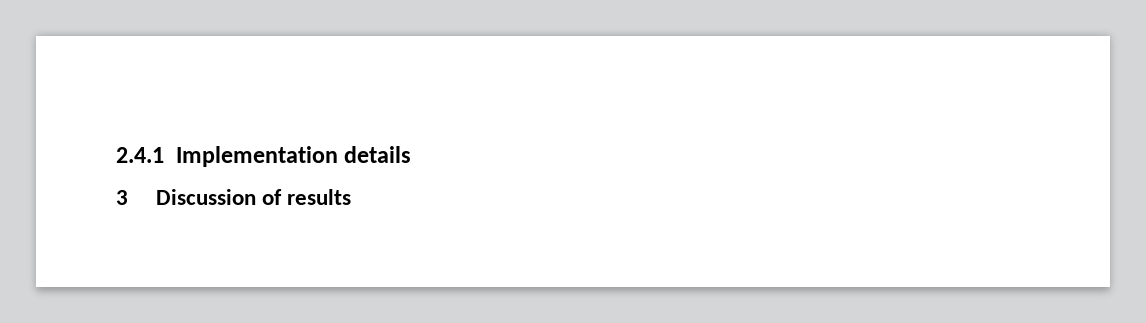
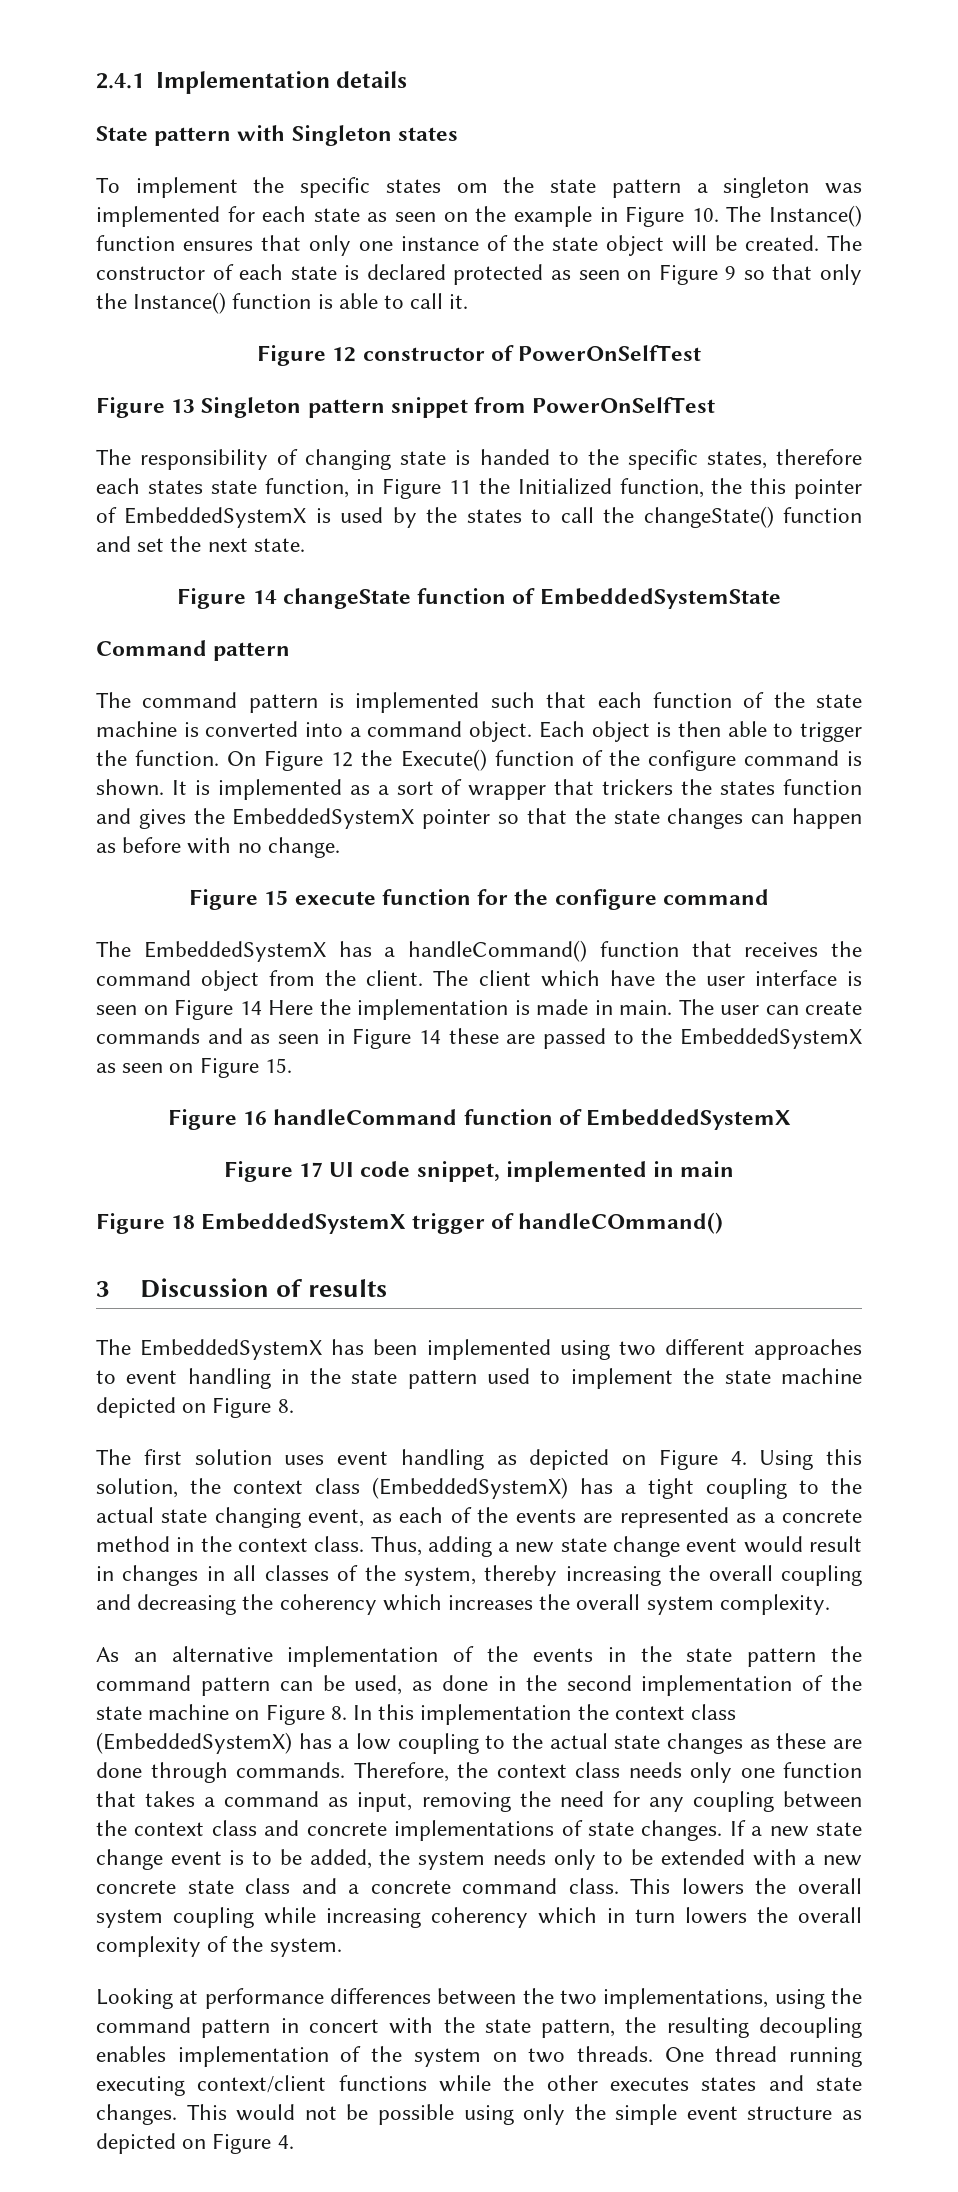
+ State pattern with Singleton states
+ To implement the specific states om the state pattern a singleton was implemented for each state as seen on the example in Figure 10. The Instance() function ensures that only one instance of the state object will be created. The constructor of each state is declared protected as seen on Figure 9 so that only the Instance() function is able to call it.
+ Figure 12 constructor of PowerOnSelfTest
+ Figure 13 Singleton pattern snippet from PowerOnSelfTest
+ The responsibility of changing state is handed to the specific states, therefore each states state function, in Figure 11 the Initialized function, the this pointer of EmbeddedSystemX is used by the states to call the changeState() function and set the next state.
+ Figure 14 changeState function of EmbeddedSystemState
+ Command pattern
+ The command pattern is implemented such that each function of the state machine is converted into a command object. Each object is then able to trigger the function. On Figure 12 the Execute() function of the configure command is shown. It is implemented as a sort of wrapper that trickers the states function and gives the EmbeddedSystemX pointer so that the state changes can happen as before with no change.
+ Figure 15 execute function for the configure command
+ The EmbeddedSystemX has a handleCommand() function that receives the command object from the client. The client which have the user interface is seen on Figure 14 Here the implementation is made in main. The user can create commands and as seen in Figure 14 these are passed to the EmbeddedSystemX as seen on Figure 15.
+ Figure 16 handleCommand function of EmbeddedSystemX
+ Figure 17 UI code snippet, implemented in main
+ Figure 18 EmbeddedSystemX trigger of handleCOmmand()
  3 Discussion of results
+ The EmbeddedSystemX has been implemented using two different approaches to event handling in the state pattern used to implement the state machine depicted on Figure 8.
+ The first solution uses event handling as depicted on Figure 4. Using this solution, the context class (EmbeddedSystemX) has a tight coupling to the actual state changing event, as each of the events are represented as a concrete method in the context class. Thus, adding a new state change event would result in changes in all classes of the system, thereby increasing the overall coupling and decreasing the coherency which increases the overall system complexity.
+ As an alternative implementation of the events in the state pattern the command pattern can be used, as done in the second implementation of the state machine on Figure 8. In this implementation the context class (EmbeddedSystemX) has a low coupling to the actual state changes as these are done through commands. Therefore, the context class needs only one function that takes a command as input, removing the need for any coupling between the context class and concrete implementations of state changes. If a new state change event is to be added, the system needs only to be extended with a new concrete state class and a concrete command class. This lowers the overall system coupling while increasing coherency which in turn lowers the overall complexity of the system.
+ Looking at performance differences between the two implementations, using the command pattern in concert with the state pattern, the resulting decoupling enables implementation of the system on two threads. One thread running executing context/client functions while the other executes states and state changes. This would not be possible using only the simple event structure as depicted on Figure 4.

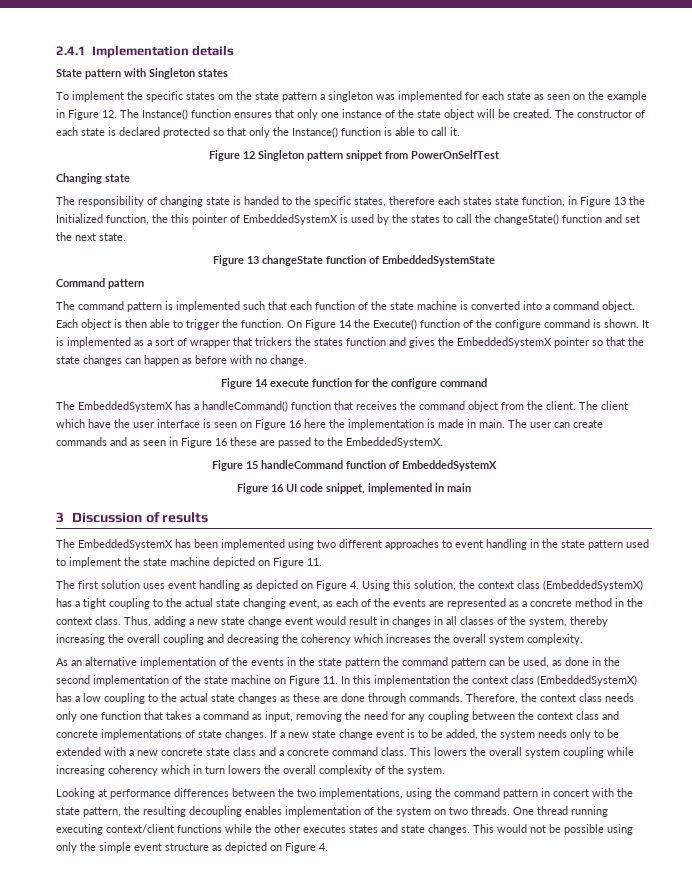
- To implement the specific states om the state pattern a singleton was implemented for each state as seen on the example in Figure 10. The Instance() function ensures that only one instance of the state object will be created.
+ To implement the specific states om the state pattern a singleton was implemented for each state as seen on the example in Figure 12. The Instance() function ensures that only one instance of the state object will be created.
- The constructor of each state is declared protected as seen on Figure 9 so that only the Instance() function is able to call it.
+ The constructor of each state is declared protected so that only the Instance() function is able to call it.
- Figure 12 constructor of PowerOnSelfTest
- Figure 13 Singleton pattern snippet from PowerOnSelfTest
+ Figure 12 Singleton pattern snippet from PowerOnSelfTest
+ Changing state
- The responsibility of changing state is handed to the specific states, therefore each states state function, in Figure 11 the Initialized function, the this pointer of EmbeddedSystemX is used by the states to call the changeState() function and set the next state.
+ The responsibility of changing state is handed to the specific states, therefore each states state function, in Figure 13 the Initialized function, the this pointer of EmbeddedSystemX is used by the states to call the changeState() function and set the next state.
- Figure 14 changeState function of EmbeddedSystemState
+ Figure 13 changeState function of EmbeddedSystemState
- On Figure 12 the Execute() function of the configure command is shown.
+ On Figure 14 the Execute() function of the configure command is shown.
- Figure 15 execute function for the configure command
+ Figure 14 execute function for the configure command
- The client which have the user interface is seen on Figure 14 Here the implementation is made in main.
+ The client which have the user interface is seen on Figure 16 here the implementation is made in main.
- The user can create commands and as seen in Figure 14 these are passed to the EmbeddedSystemX as seen on Figure 15.
- Figure 16 handleCommand function of EmbeddedSystemX
+ The user can create commands and as seen in Figure 16 these are passed to the EmbeddedSystemX.
+ Figure 15 handleCommand function of EmbeddedSystemX
- Figure 17 UI code snippet, implemented in main
+ Figure 16 UI code snippet, implemented in main
- Figure 18 EmbeddedSystemX trigger of handleCOmmand()
- The EmbeddedSystemX has been implemented using two different approaches to event handling in the state pattern used to implement the state machine depicted on Figure 8.
+ The EmbeddedSystemX has been implemented using two different approaches to event handling in the state pattern used to implement the state machine depicted on Figure 11.
- As an alternative implementation of the events in the state pattern the command pattern can be used, as done in the second implementation of the state machine on Figure 8. In this implementation the context class (EmbeddedSystemX) has a low coupling to the actual state changes as these are done through commands.
+ As an alternative implementation of the events in the state pattern the command pattern can be used, as done in the second implementation of the state machine on Figure 11. In this implementation the context class (EmbeddedSystemX) has a low coupling to the actual state changes as these are done through commands.

